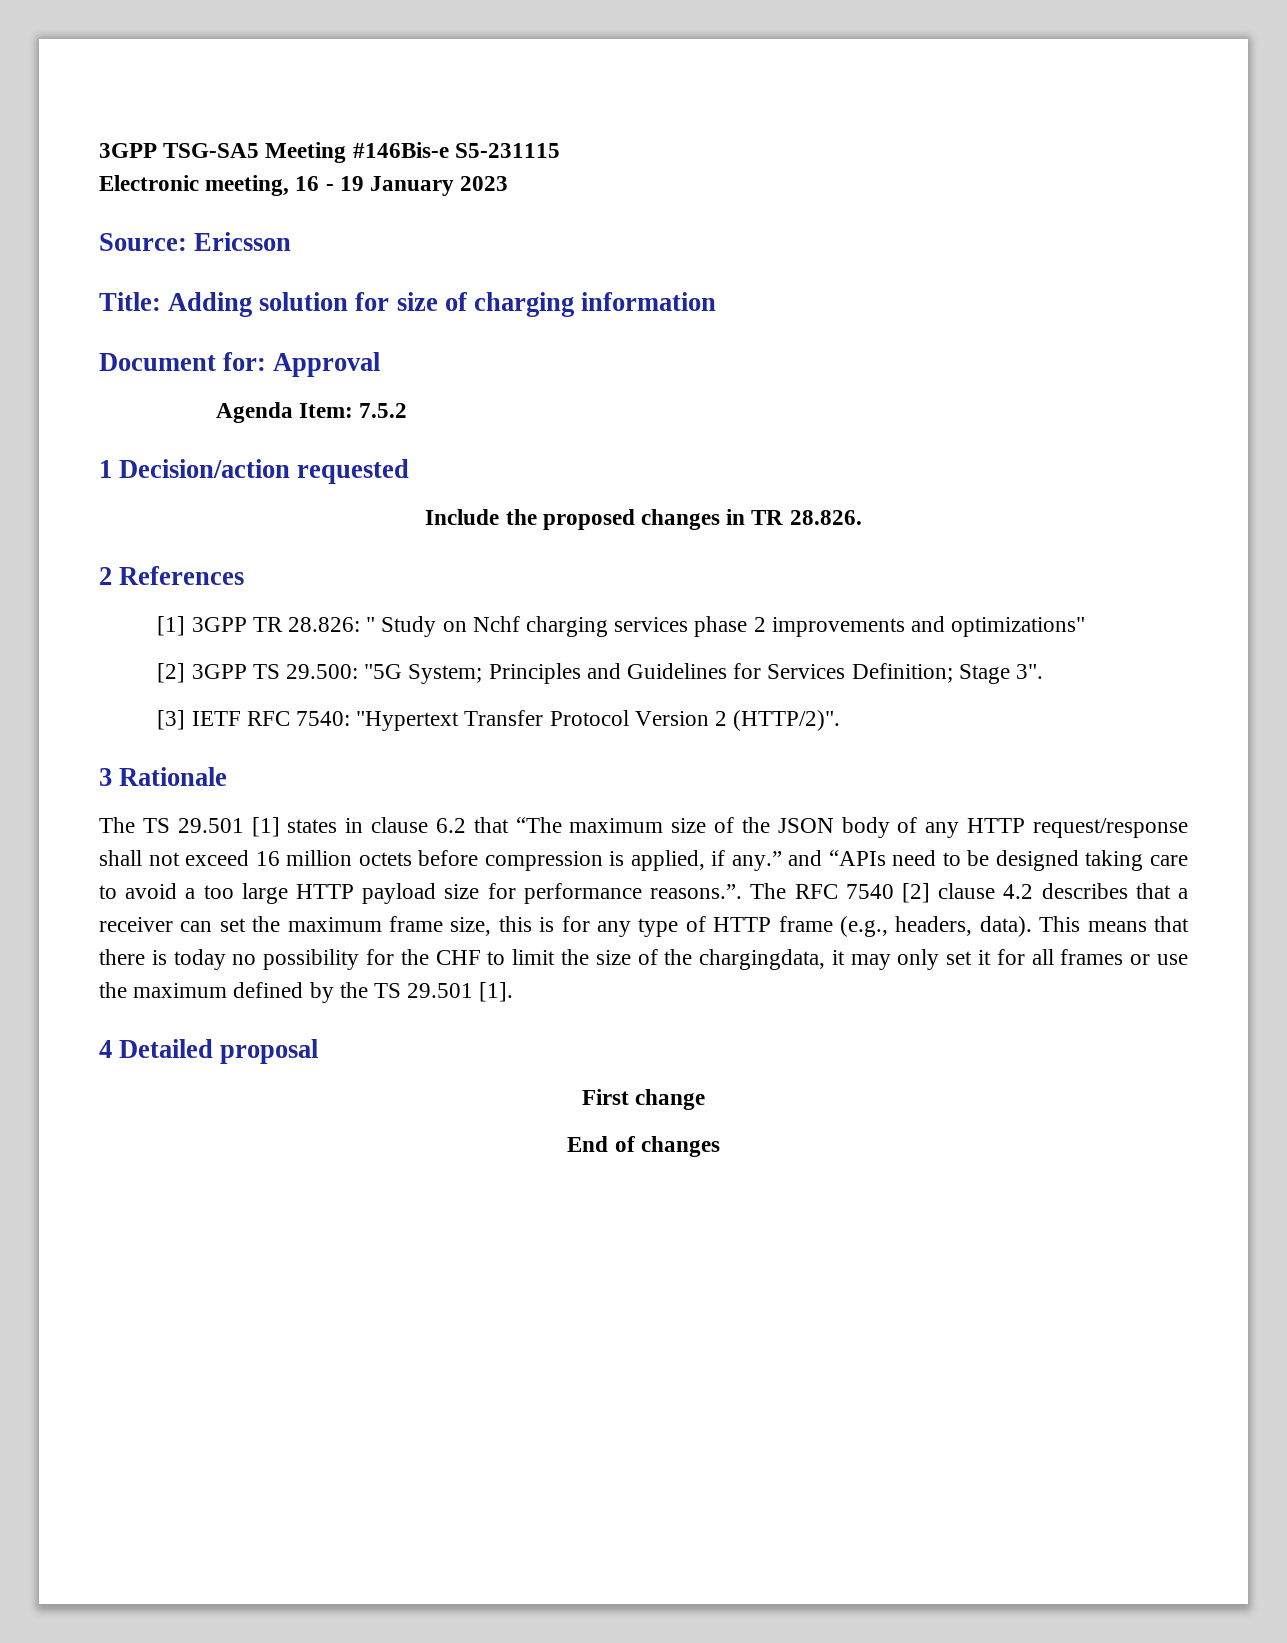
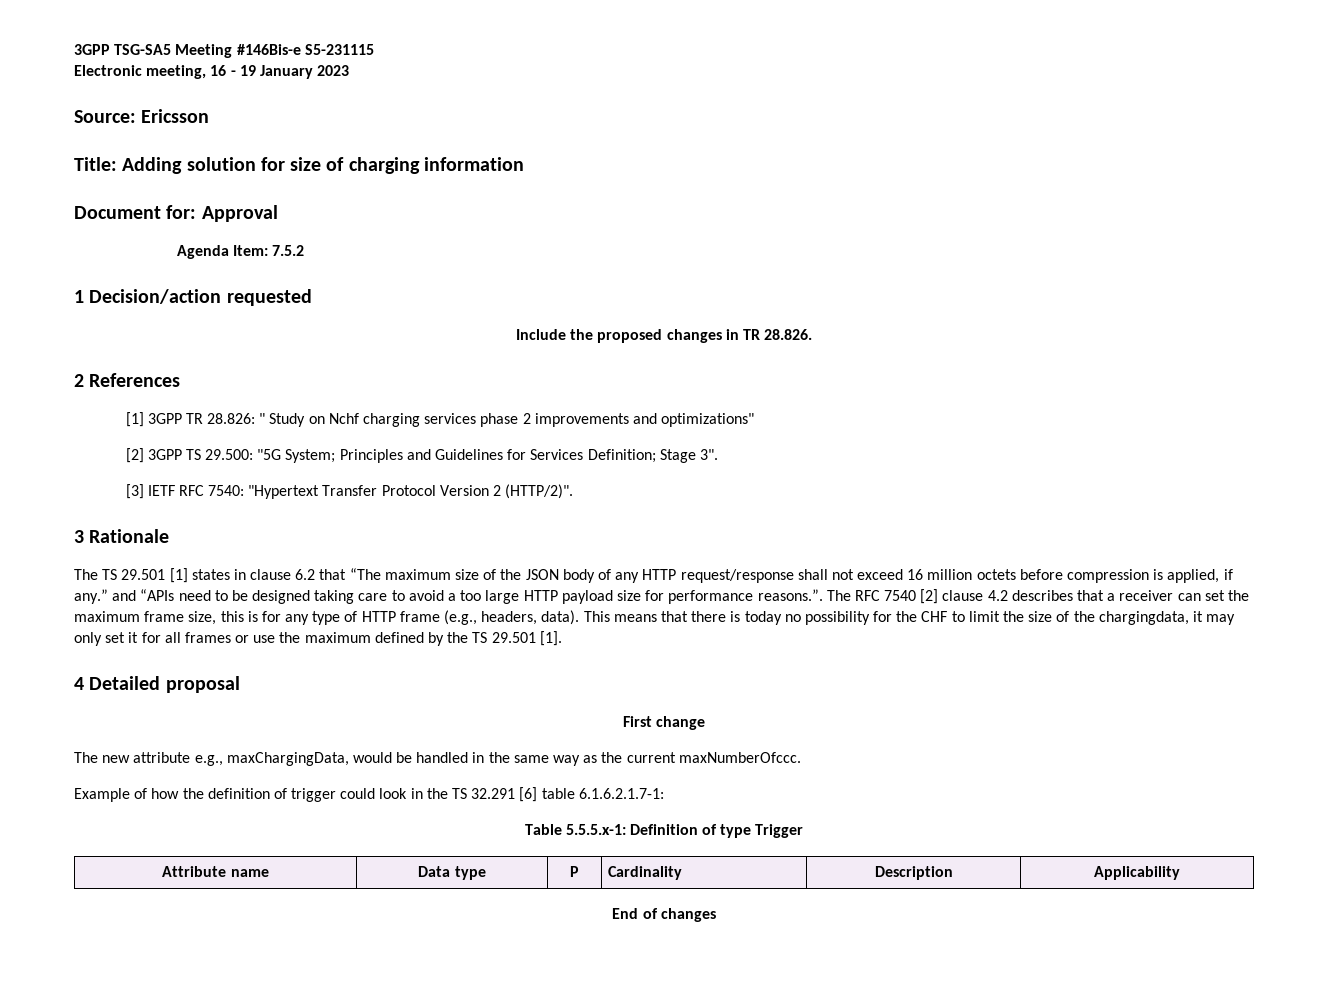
+ The new attribute e.g., maxChargingData, would be handled in the same way as the current maxNumberOfccc.
+ Example of how the definition of trigger could look in the TS 32.291 [6] table 6.1.6.2.1.7-1:
+ Table 5.5.5.x-1: Definition of type Trigger
+ Attribute name | Data type | P | Cardinality | Description | Applicability

